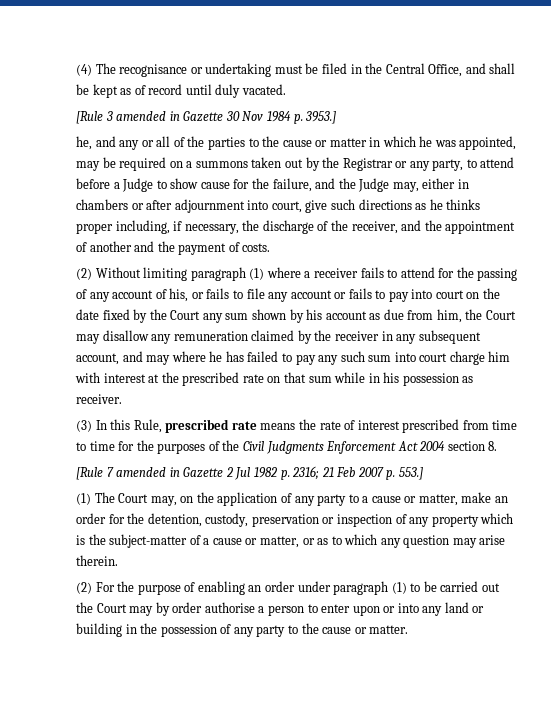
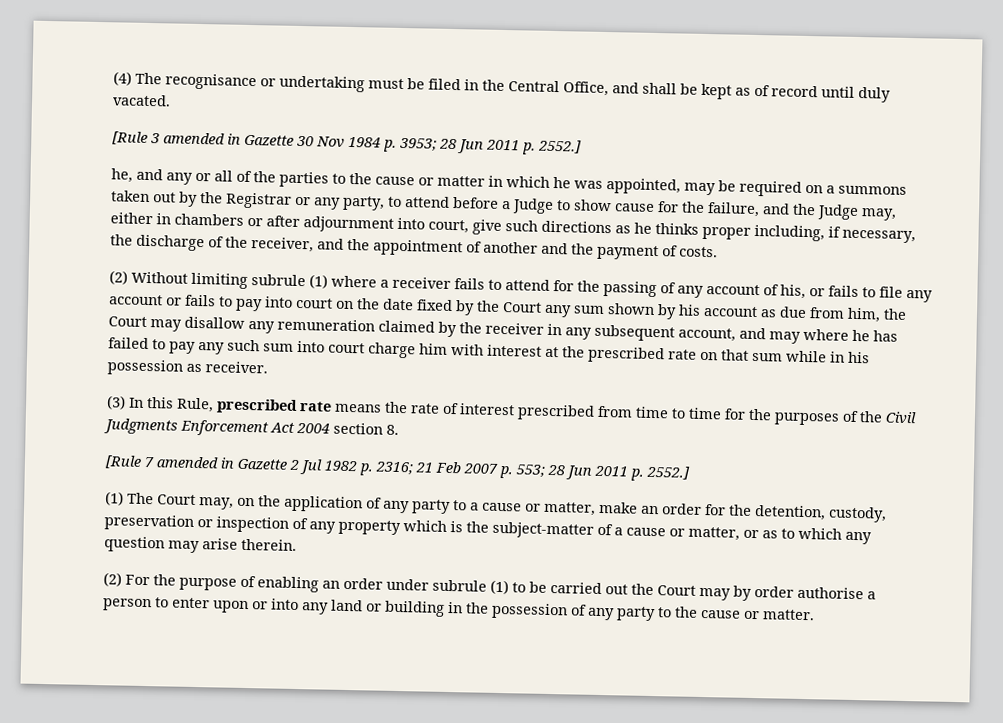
- [Rule 3 amended in Gazette 30 Nov 1984 p. 3953.]
+ [Rule 3 amended in Gazette 30 Nov 1984 p. 3953; 28 Jun 2011 p. 2552.]
- (2) Without limiting paragraph (1) where a receiver fails to attend for the passing of any account of his, or fails to file any account or fails to pay into court on the date fixed by the Court any sum shown by his account as due from him, the Court may disallow any remuneration claimed by the receiver in any subsequent account, and may where he has failed to pay any such sum into court charge him with interest at the prescribed rate on that sum while in his possession as receiver.
+ (2) Without limiting subrule (1) where a receiver fails to attend for the passing of any account of his, or fails to file any account or fails to pay into court on the date fixed by the Court any sum shown by his account as due from him, the Court may disallow any remuneration claimed by the receiver in any subsequent account, and may where he has failed to pay any such sum into court charge him with interest at the prescribed rate on that sum while in his possession as receiver.
- [Rule 7 amended in Gazette 2 Jul 1982 p. 2316; 21 Feb 2007 p. 553.]
+ [Rule 7 amended in Gazette 2 Jul 1982 p. 2316; 21 Feb 2007 p. 553; 28 Jun 2011 p. 2552.]
- (2) For the purpose of enabling an order under paragraph (1) to be carried out the Court may by order authorise a person to enter upon or into any land or building in the possession of any party to the cause or matter.
+ (2) For the purpose of enabling an order under subrule (1) to be carried out the Court may by order authorise a person to enter upon or into any land or building in the possession of any party to the cause or matter.

